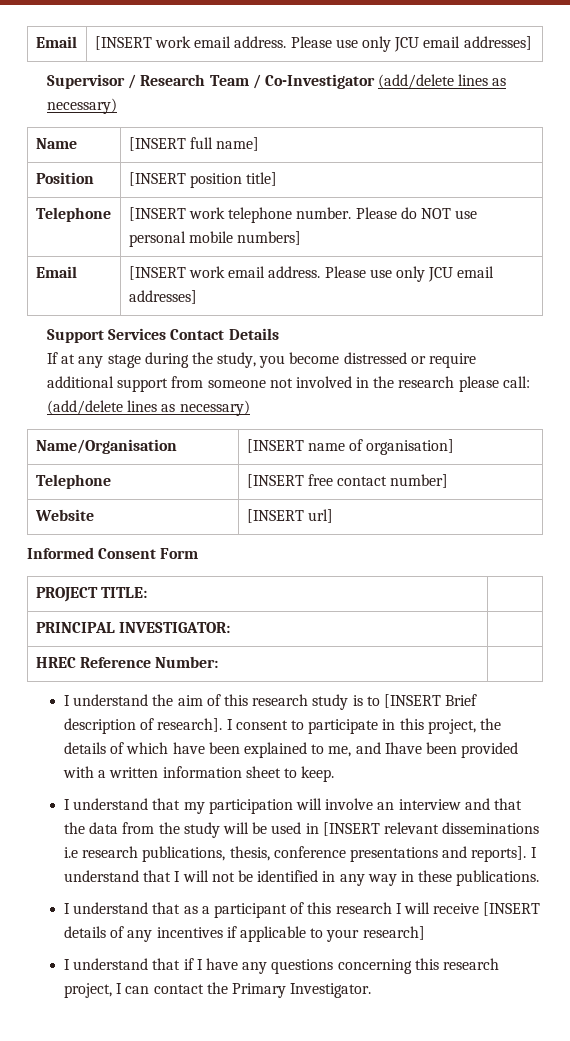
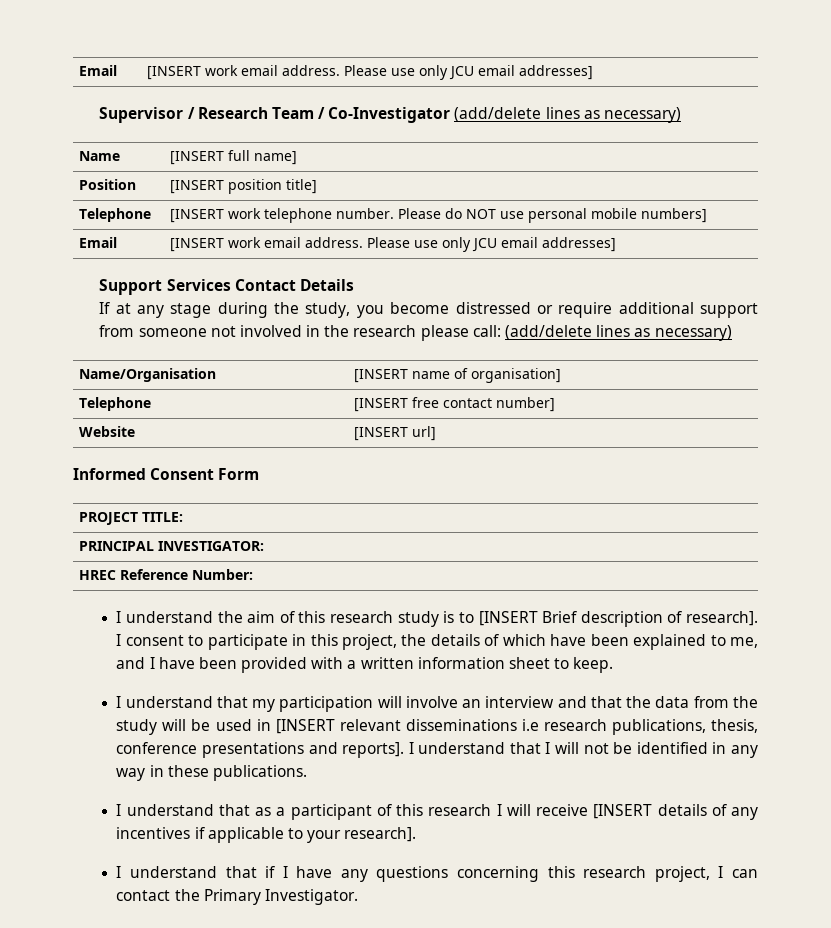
- I consent to participate in this project, the details of which have been explained to me, and Ihave been provided with a written information sheet to keep.
+ I consent to participate in this project, the details of which have been explained to me, and I have been provided with a written information sheet to keep.
- I understand that as a participant of this research I will receive [INSERT details of any incentives if applicable to your research]
+ I understand that as a participant of this research I will receive [INSERT details of any incentives if applicable to your research].

